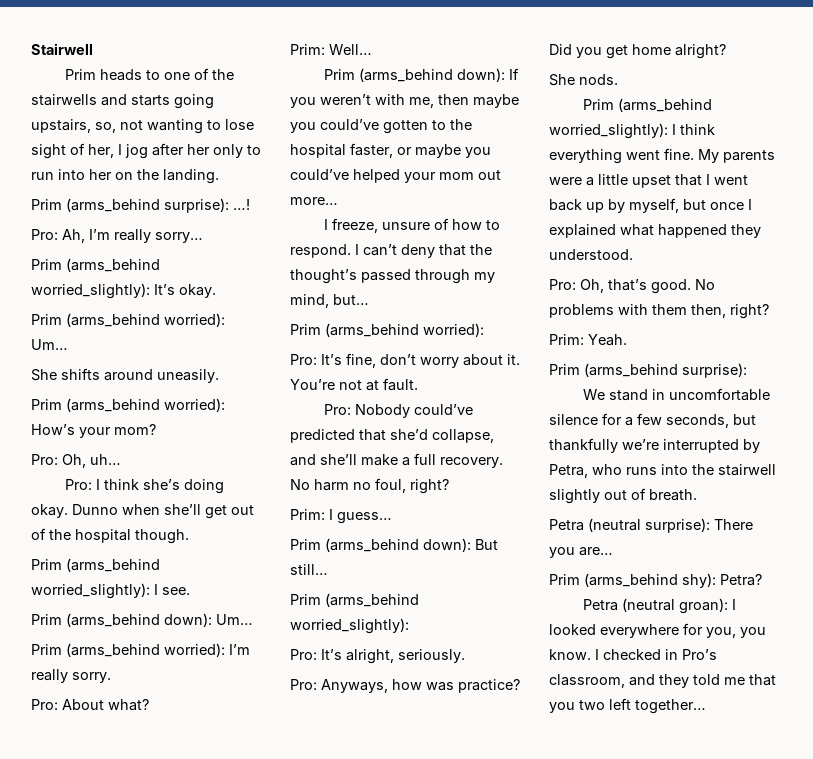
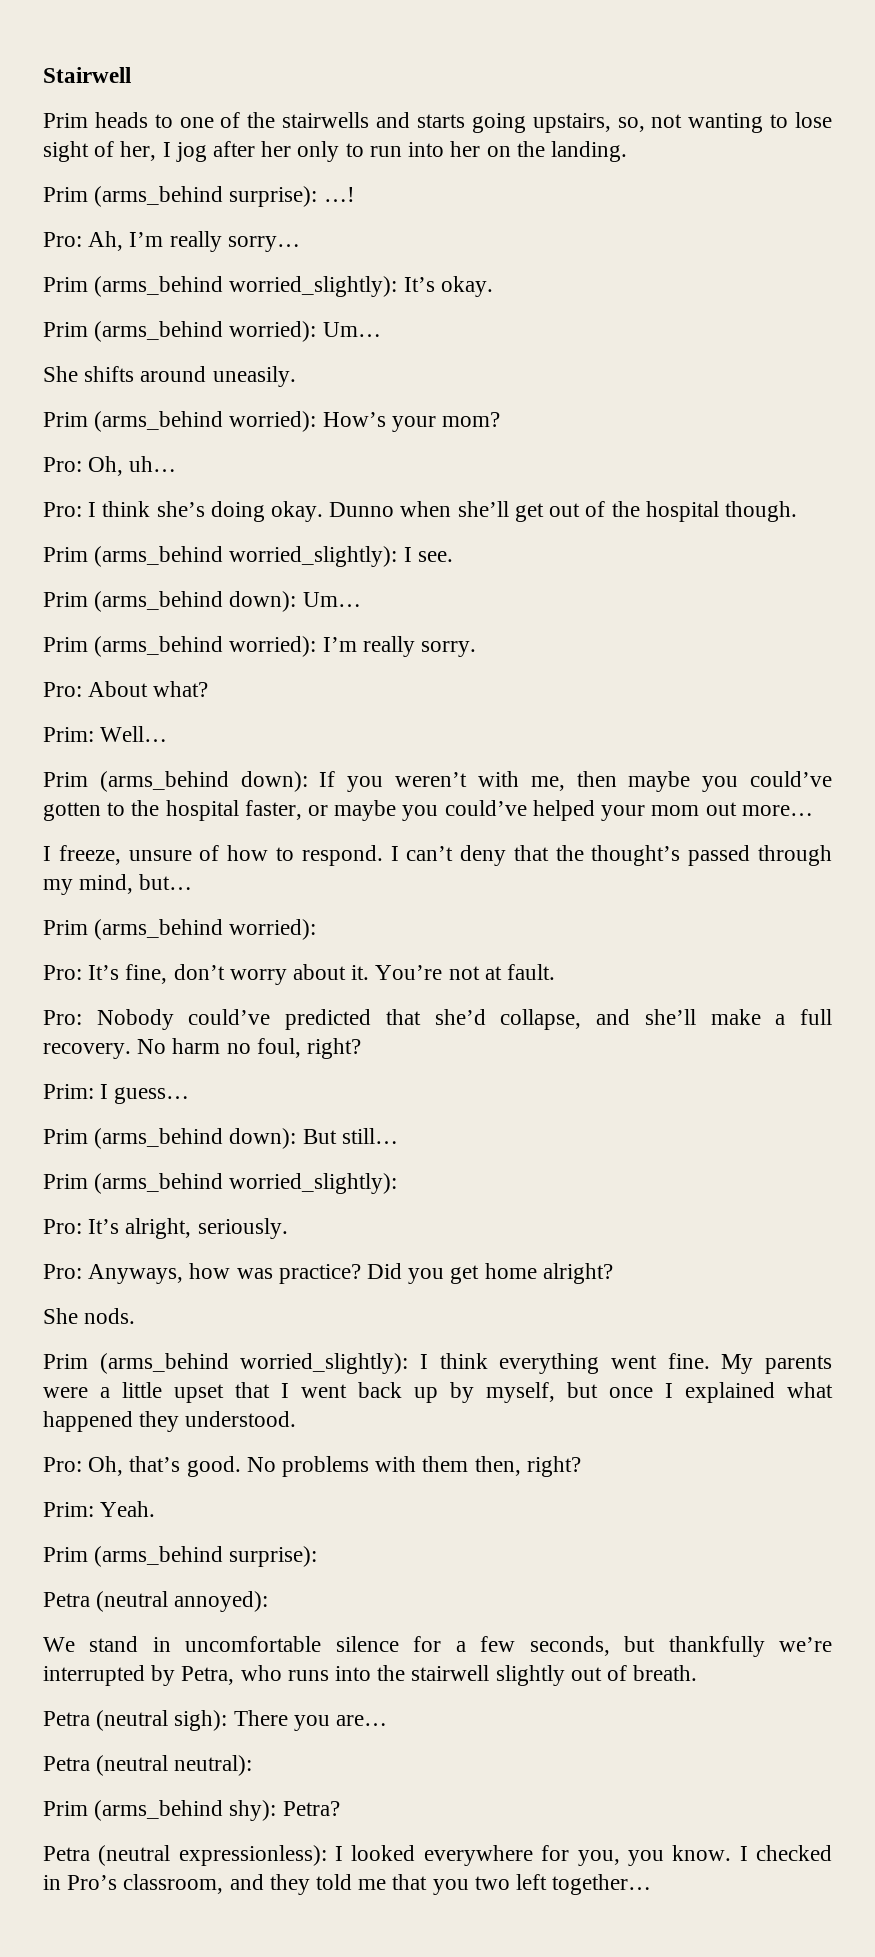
+ Petra (neutral annoyed):
- Petra (neutral surprise): There you are…
+ Petra (neutral sigh): There you are…
+ Petra (neutral neutral):
- Petra (neutral groan): I looked everywhere for you, you know.
+ Petra (neutral expressionless): I looked everywhere for you, you know.

